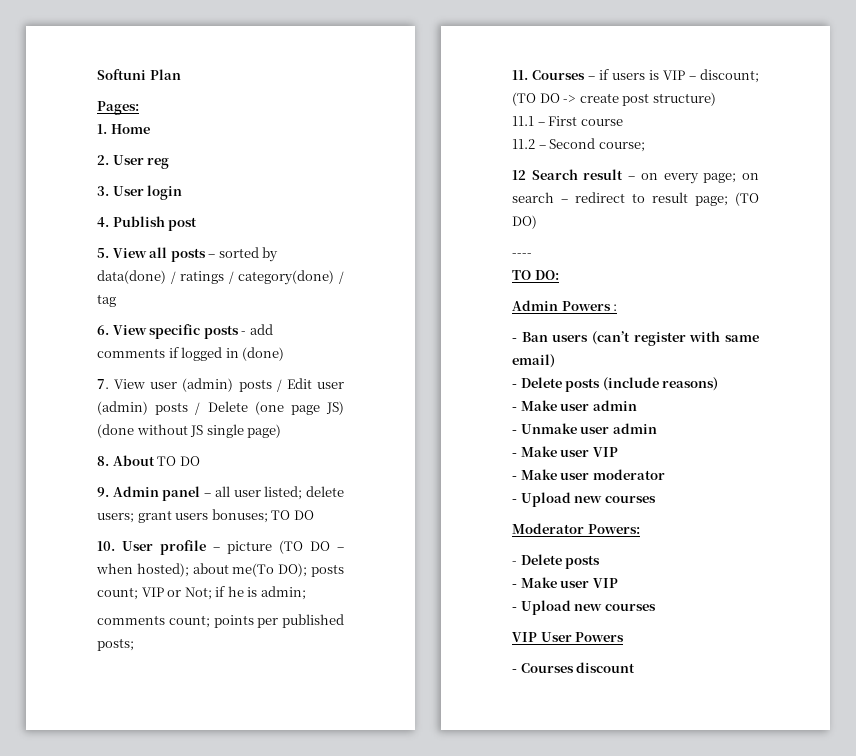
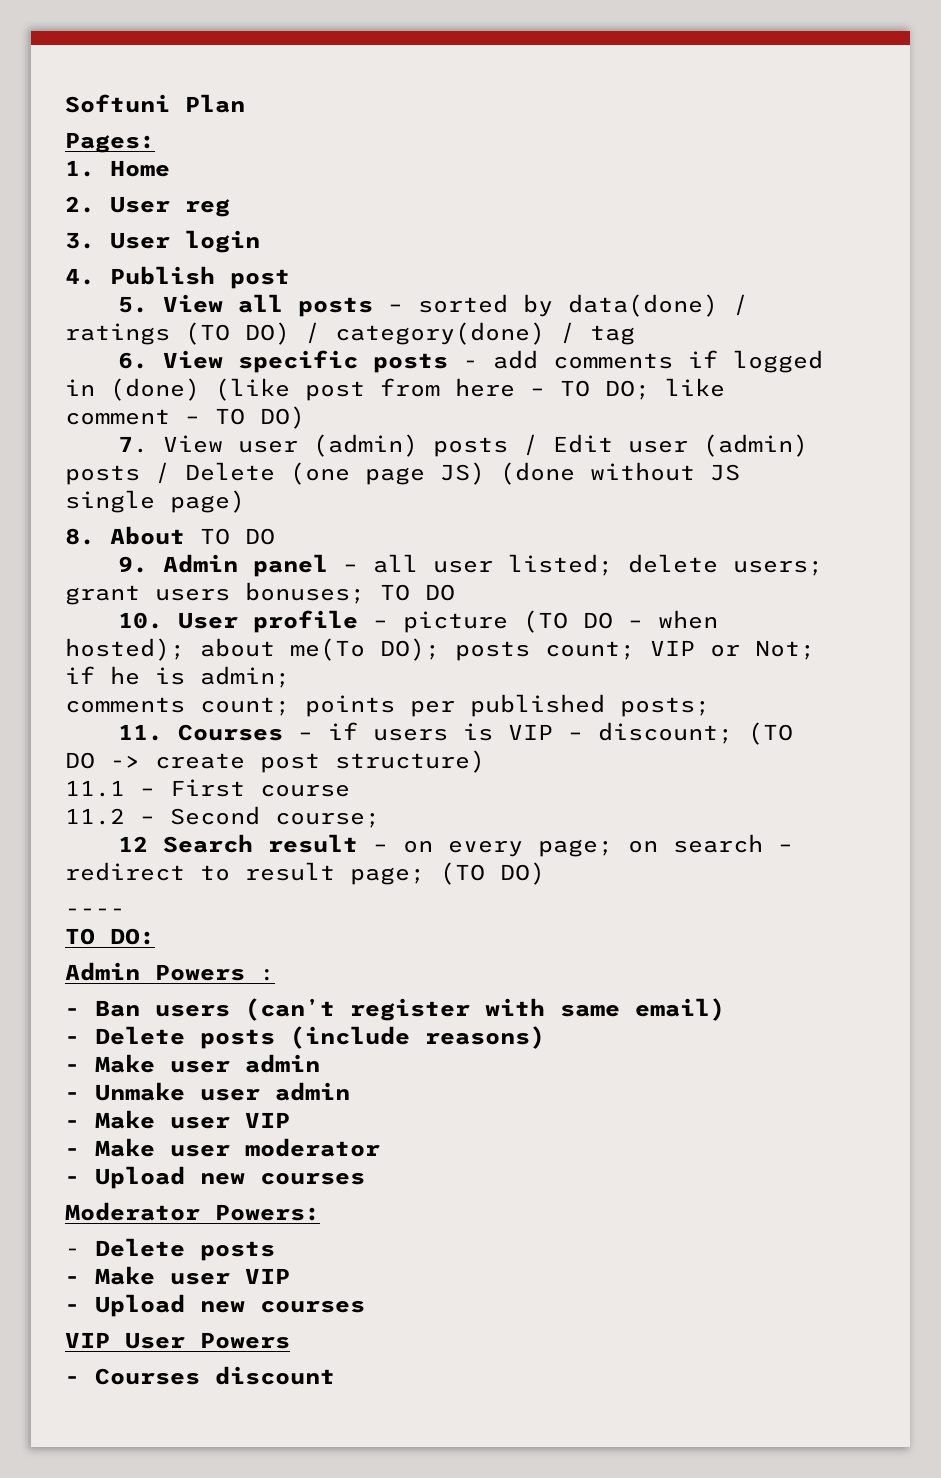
- 5. View all posts – sorted by data(done) / ratings / category(done) / tag
+ 5. View all posts – sorted by data(done) / ratings (TO DO) / category(done) / tag
- 6. View specific posts - add comments if logged in (done)
+ 6. View specific posts - add comments if logged in (done) (like post from here – TO DO; like comment – TO DO)

